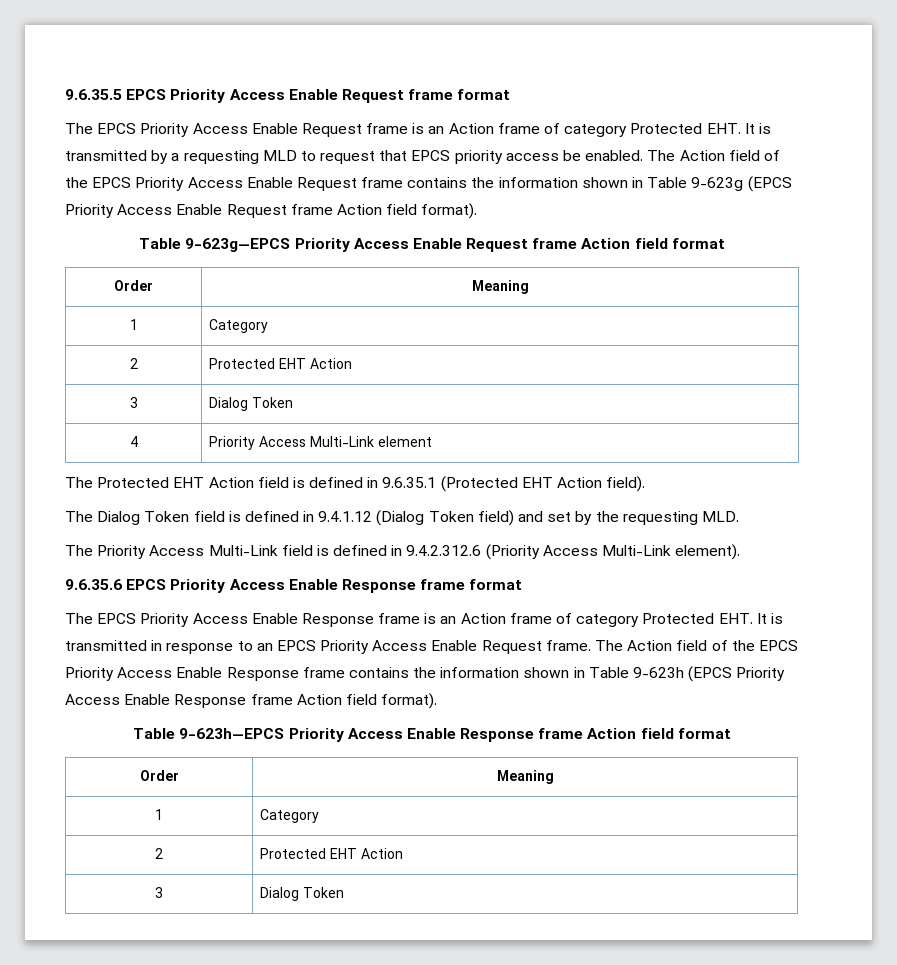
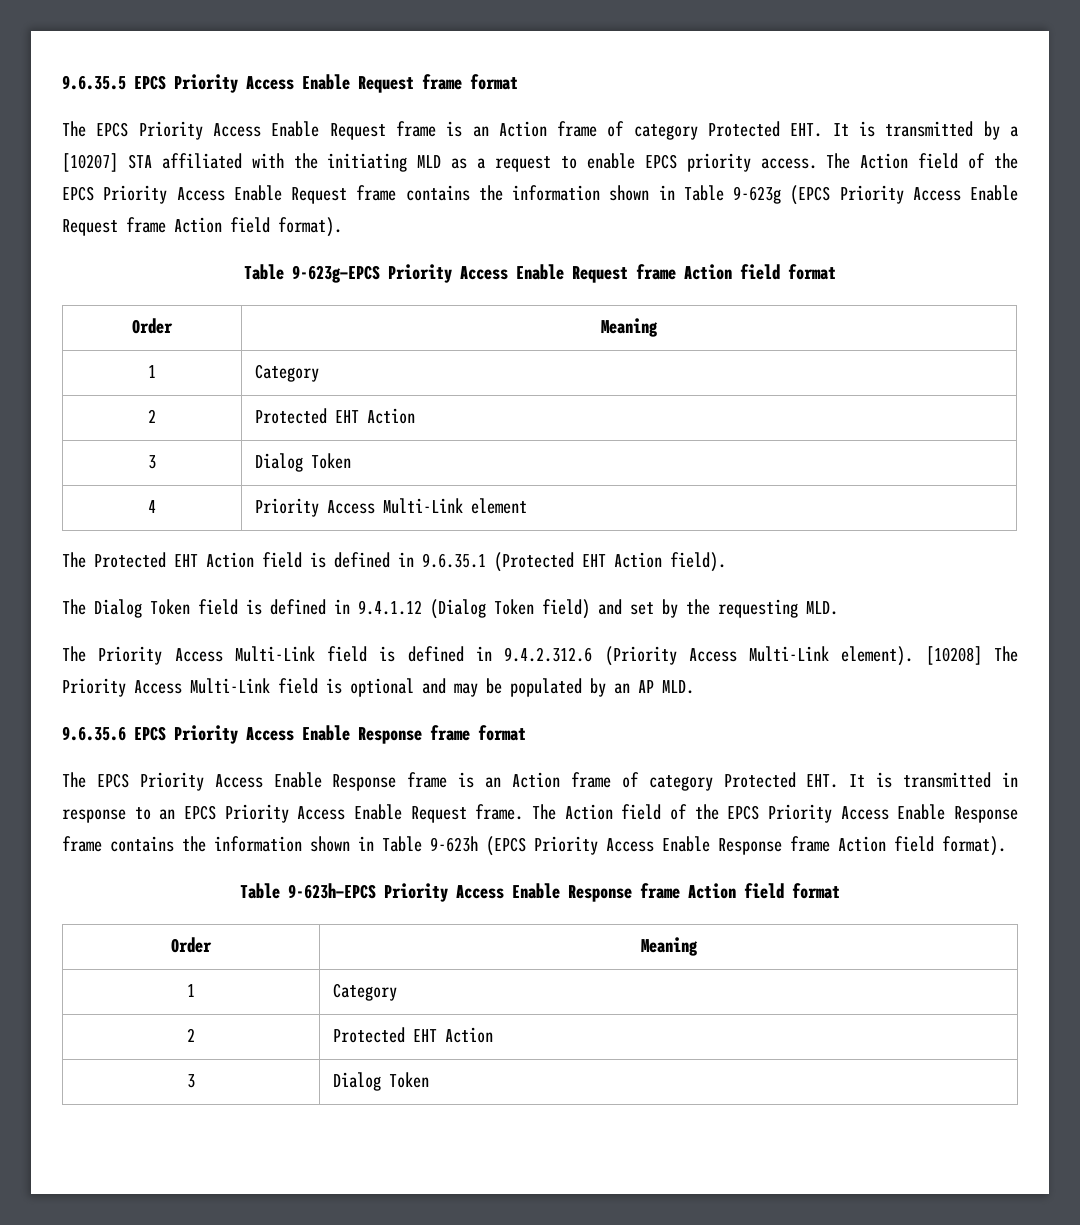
- The EPCS Priority Access Enable Request frame is an Action frame of category Protected EHT. It is transmitted by a requesting MLD to request that EPCS priority access be enabled.
+ The EPCS Priority Access Enable Request frame is an Action frame of category Protected EHT. It is transmitted by a [10207] STA affiliated with the initiating MLD as a request to enable EPCS priority access.
+ [10208] The Priority Access Multi-Link field is optional and may be populated by an AP MLD.

